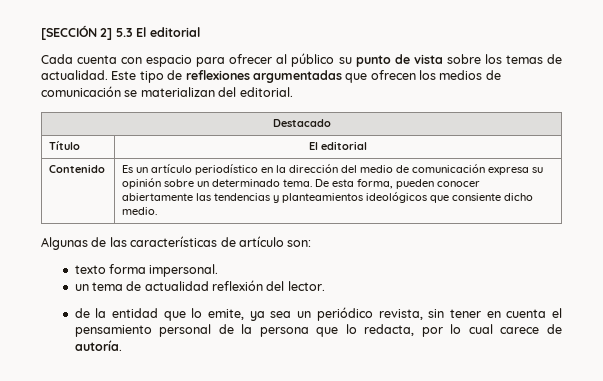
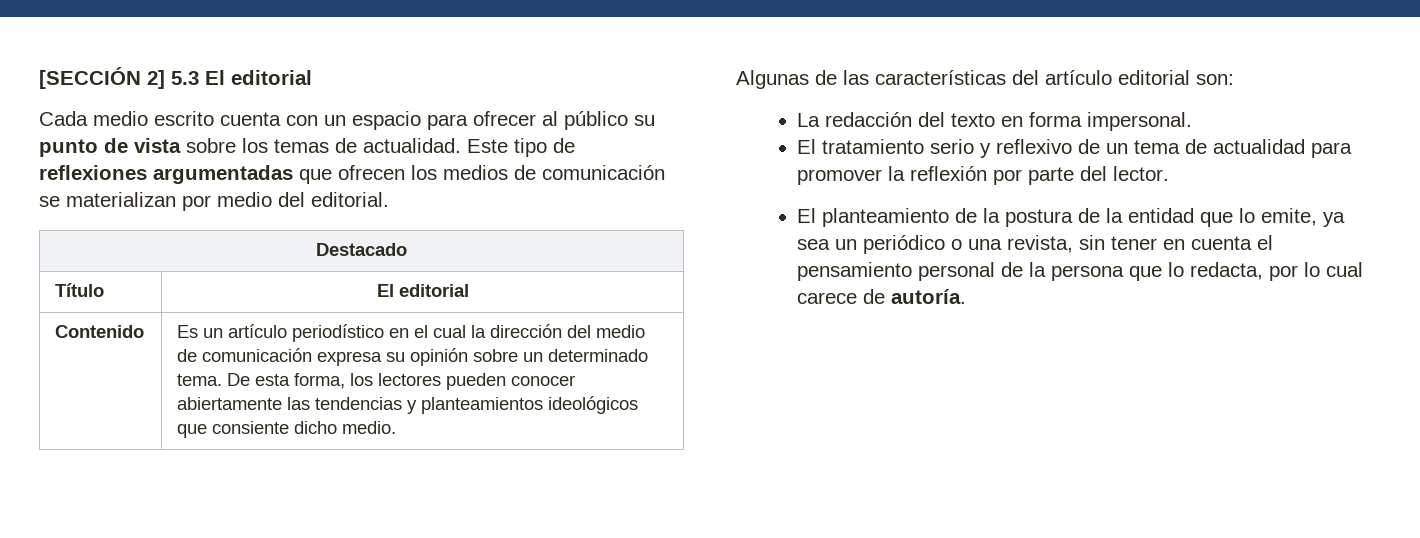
- Cada cuenta con espacio para ofrecer al público su punto de vista sobre los temas de actualidad.
+ Cada medio escrito cuenta con un espacio para ofrecer al público su punto de vista sobre los temas de actualidad.
- Este tipo de reflexiones argumentadas que ofrecen los medios de comunicación se materializan del editorial.
+ Este tipo de reflexiones argumentadas que ofrecen los medios de comunicación se materializan por medio del editorial.
- Contenido | Es un artículo periodístico en la dirección del medio de comunicación expresa su opinión sobre un determinado tema. De esta forma, pueden conocer abiertamente las tendencias y planteamientos ideológicos que consiente dicho medio.
+ Contenido | Es un artículo periodístico en el cual la dirección del medio de comunicación expresa su opinión sobre un determinado tema. De esta forma, los lectores pueden conocer abiertamente las tendencias y planteamientos ideológicos que consiente dicho medio.
- Algunas de las características de artículo son:
- texto forma impersonal.
- un tema de actualidad reflexión del lector.
- de la entidad que lo emite, ya sea un periódico revista, sin tener en cuenta el pensamiento personal de la persona que lo redacta, por lo cual carece de autoría.
+ Algunas de las características del artículo editorial son:
+ La redacción del texto en forma impersonal.
+ El tratamiento serio y reflexivo de un tema de actualidad para promover la reflexión por parte del lector.
+ El planteamiento de la postura de la entidad que lo emite, ya sea un periódico o una revista, sin tener en cuenta el pensamiento personal de la persona que lo redacta, por lo cual carece de autoría.

